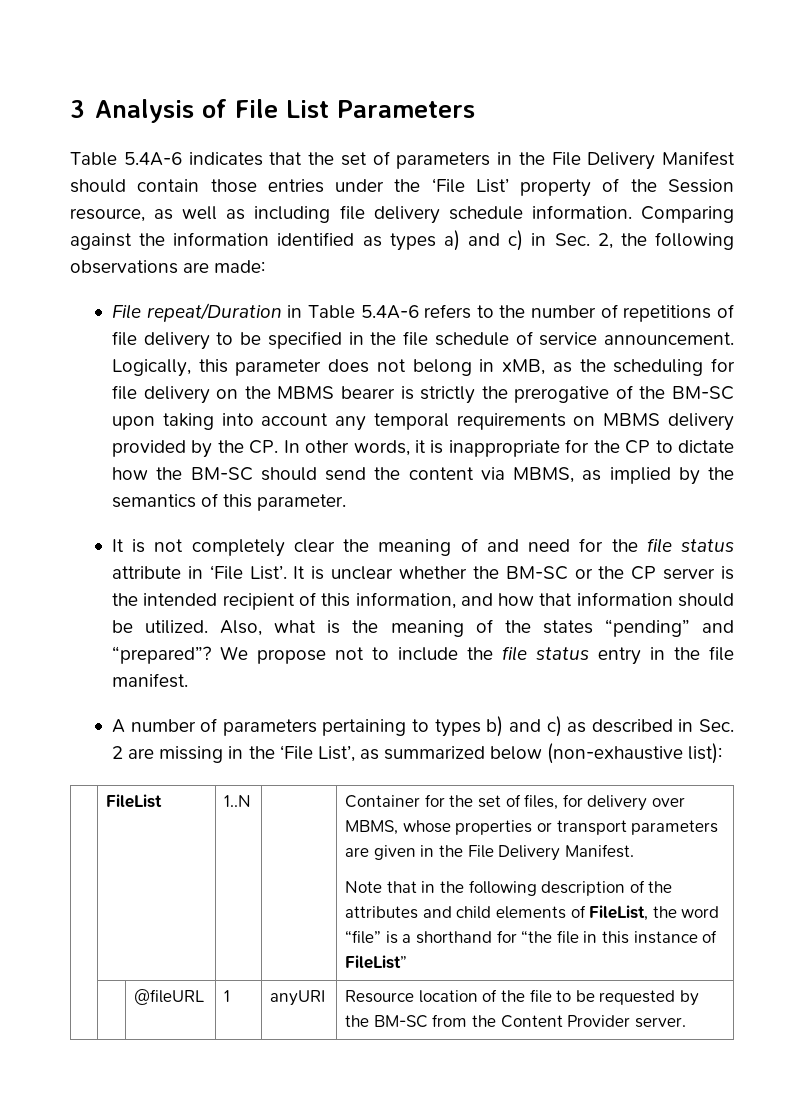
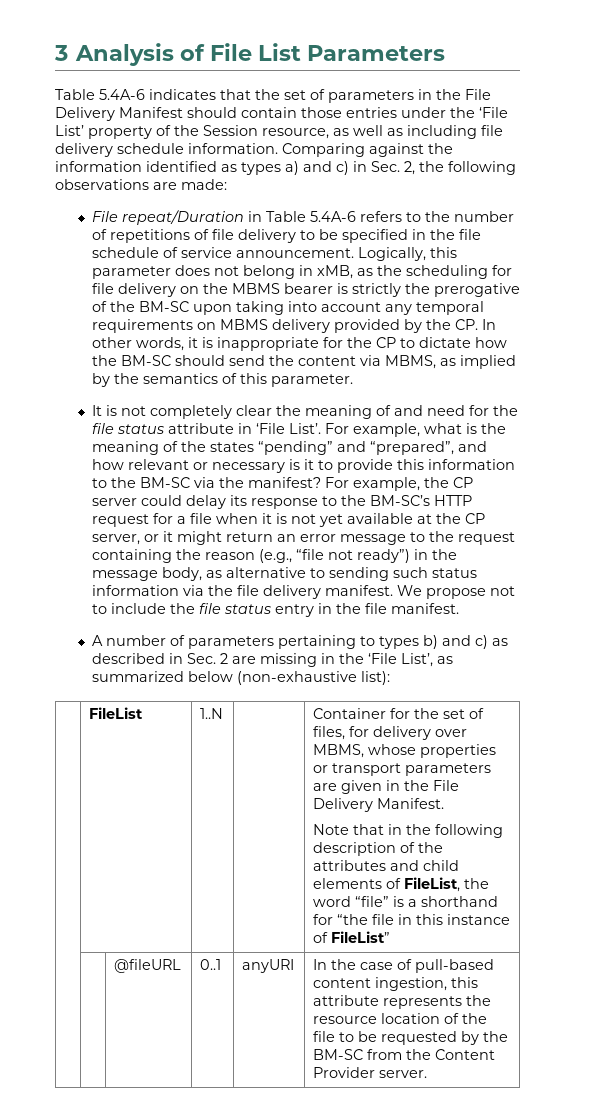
- It is unclear whether the BM-SC or the CP server is the intended recipient of this information, and how that information should be utilized. Also, what is the meaning of the states “pending” and “prepared”?
+ For example, what is the meaning of the states “pending” and “prepared”, and how relevant or necessary is it to provide this information to the BM-SC via the manifest? For example, the CP server could delay its response to the BM-SC’s HTTP request for a file when it is not yet available at the CP server, or it might return an error message to the request containing the reason (e.g., “file not ready”) in the message body, as alternative to sending such status information via the file delivery manifest.
- | | @fileURL | 1 | anyURI | Resource location of the file to be requested by the BM-SC from the Content Provider server.
+ | | @fileURL | 0..1 | anyURI | In the case of pull-based content ingestion, this attribute represents the resource location of the file to be requested by the BM-SC from the Content Provider server.

